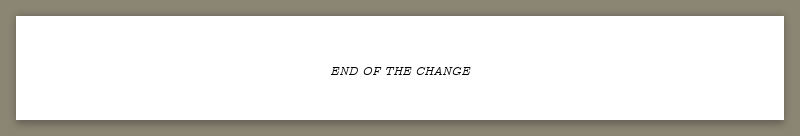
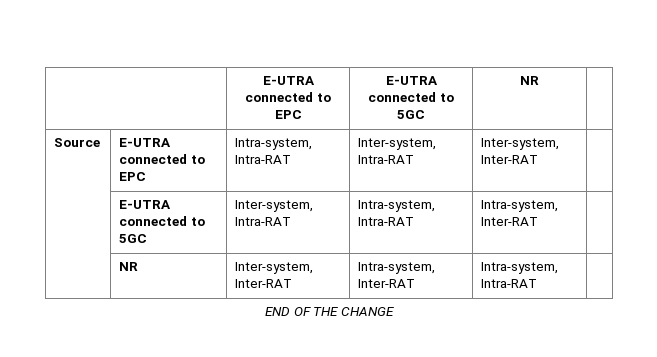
+ | E-UTRA connected to EPC | E-UTRA connected to 5GC | NR |
+ Source | E-UTRA connected to EPC | Intra-system, Intra-RAT | Inter-system, Intra-RAT | Inter-system, Inter-RAT |
+ | E-UTRA connected to 5GC | Inter-system, Intra-RAT | Intra-system, Intra-RAT | Intra-system, Inter-RAT |
+ | NR | Inter-system, Inter-RAT | Intra-system, Inter-RAT | Intra-system, Intra-RAT |

